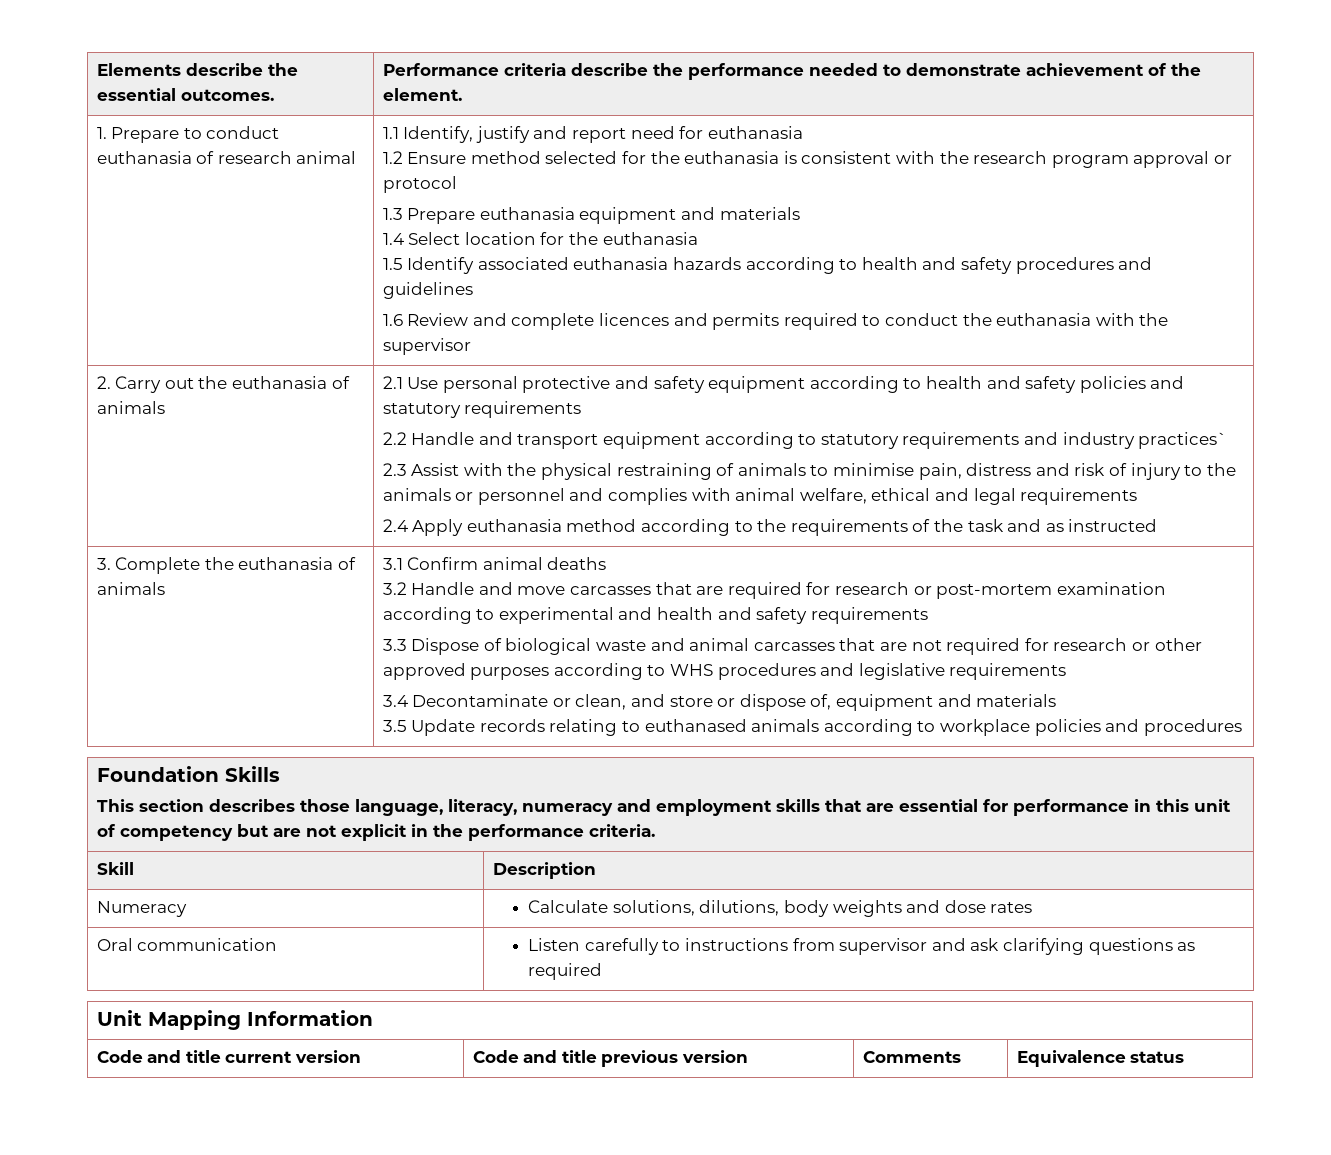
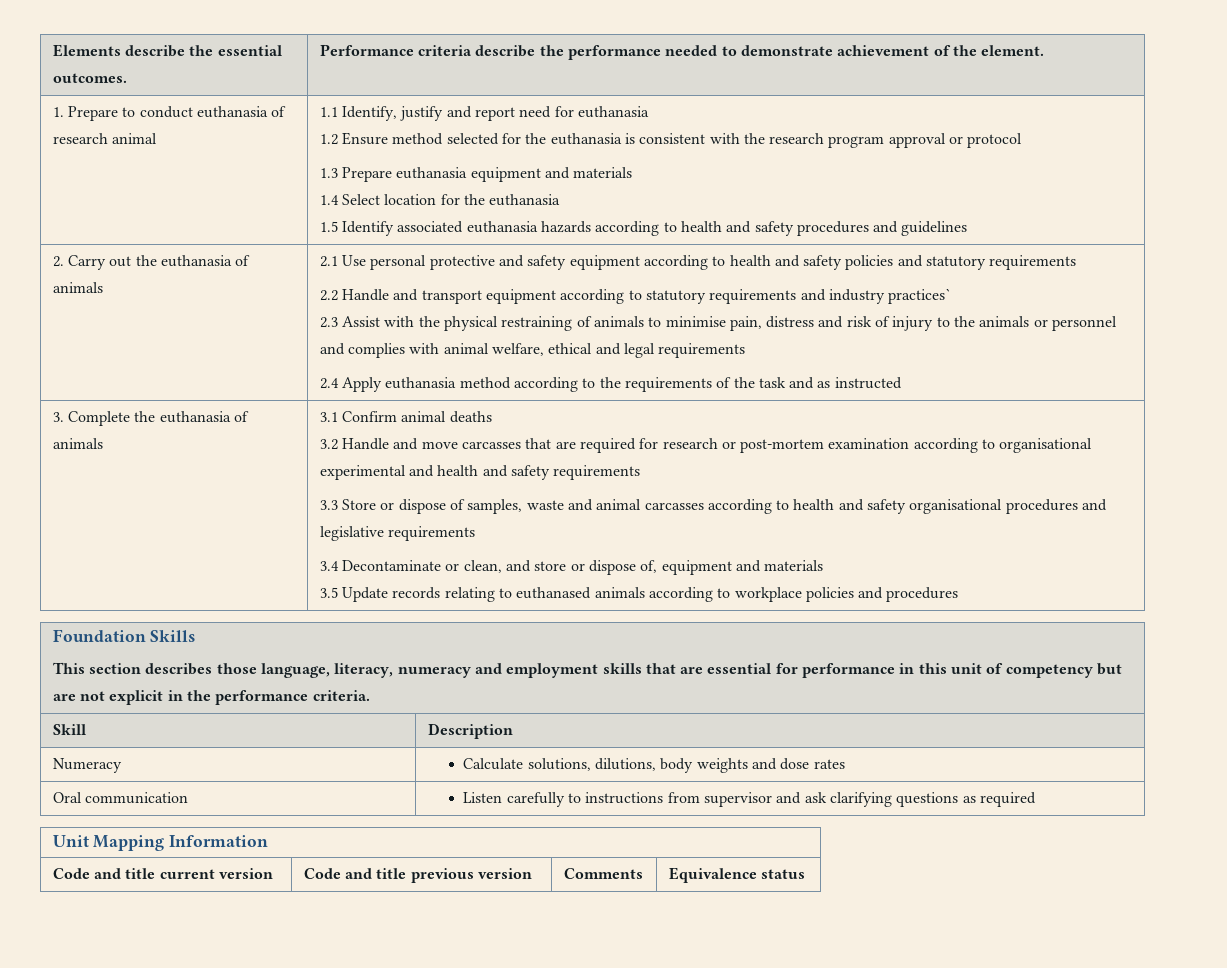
- 1.6 Review and complete licences and permits required to conduct the euthanasia with the supervisor
- 3.2 Handle and move carcasses that are required for research or post-mortem examination according to experimental and health and safety requirements
+ 3.2 Handle and move carcasses that are required for research or post-mortem examination according to organisational experimental and health and safety requirements
- 3.3 Dispose of biological waste and animal carcasses that are not required for research or other approved purposes according to WHS procedures and legislative requirements
+ 3.3 Store or dispose of samples, waste and animal carcasses according to health and safety organisational procedures and legislative requirements

